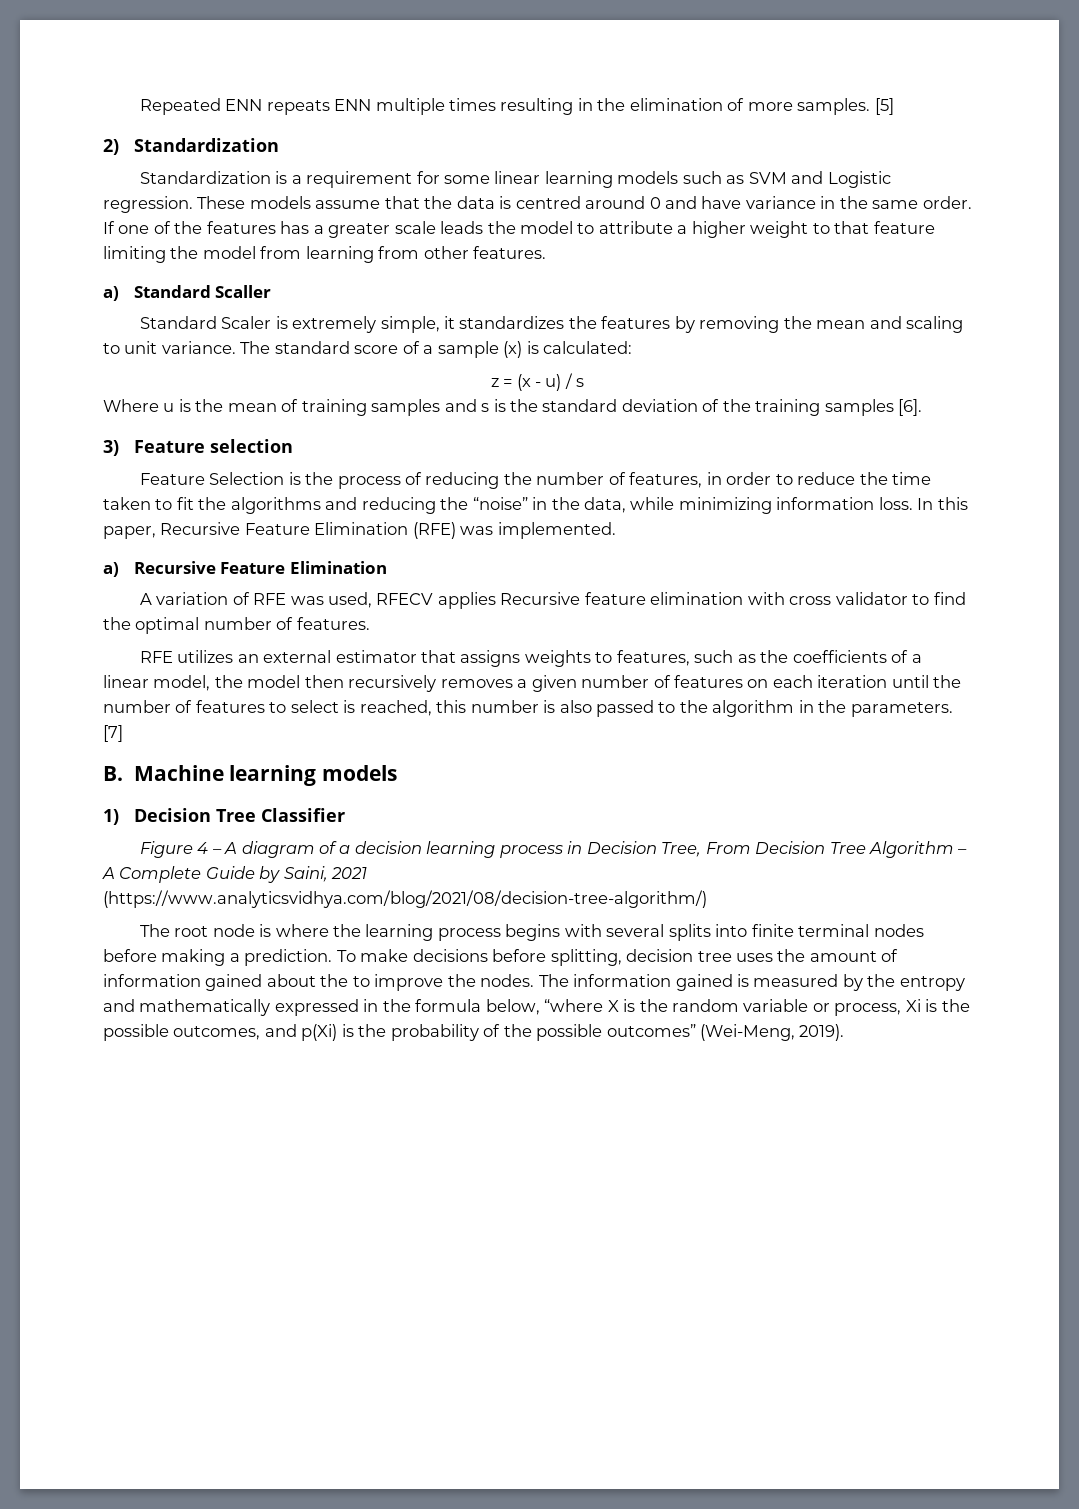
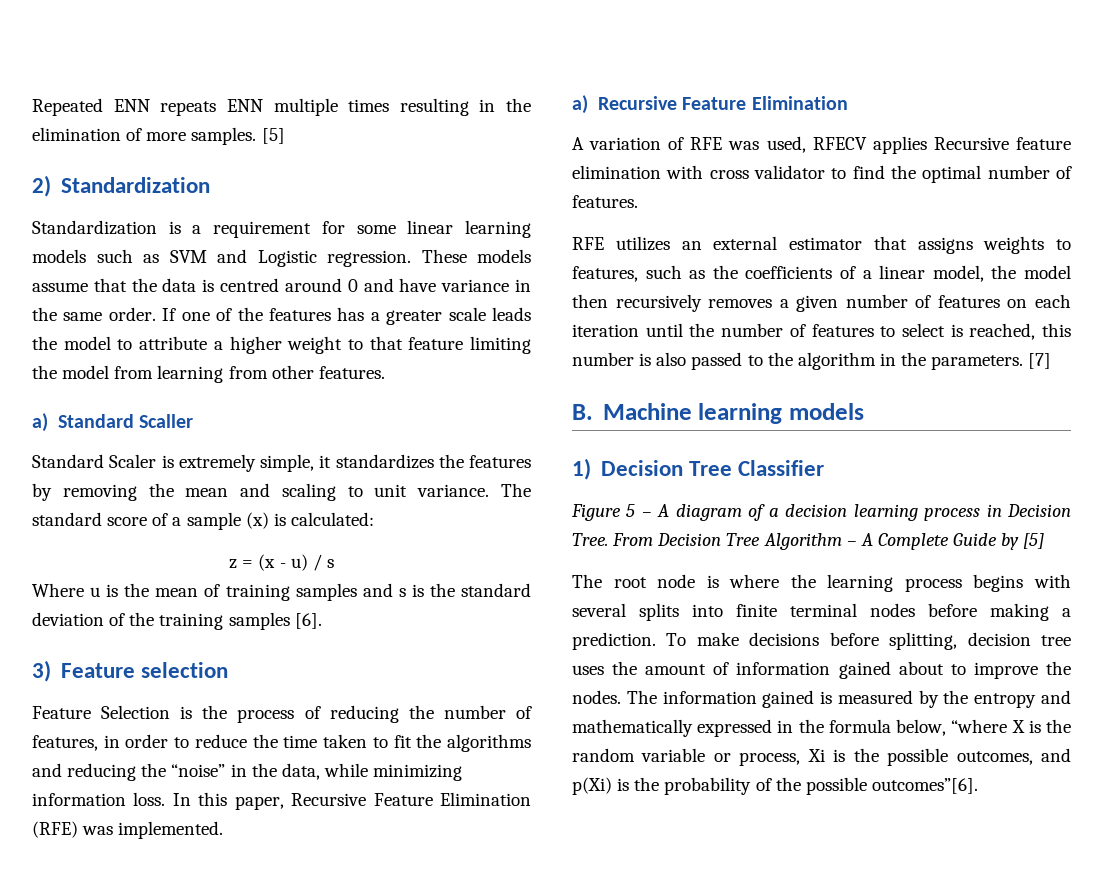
- Figure 4 – A diagram of a decision learning process in Decision Tree, From Decision Tree Algorithm – A Complete Guide by Saini, 2021 (https://www.analyticsvidhya.com/blog/2021/08/decision-tree-algorithm/)
+ Figure 5 – A diagram of a decision learning process in Decision Tree. From Decision Tree Algorithm – A Complete Guide by [5]
- To make decisions before splitting, decision tree uses the amount of information gained about the to improve the nodes.
+ To make decisions before splitting, decision tree uses the amount of information gained about to improve the nodes.
- The information gained is measured by the entropy and mathematically expressed in the formula below, “where X is the random variable or process, Xi is the possible outcomes, and p(Xi) is the probability of the possible outcomes” (Wei-Meng, 2019).
+ The information gained is measured by the entropy and mathematically expressed in the formula below, “where X is the random variable or process, Xi is the possible outcomes, and p(Xi) is the probability of the possible outcomes”[6].

